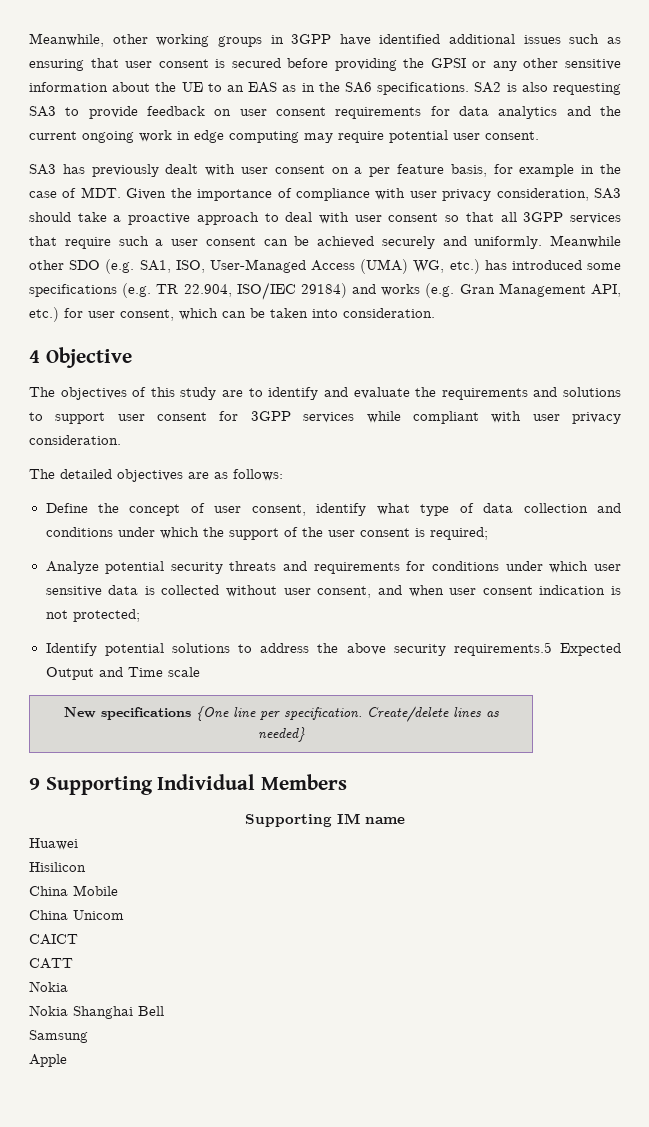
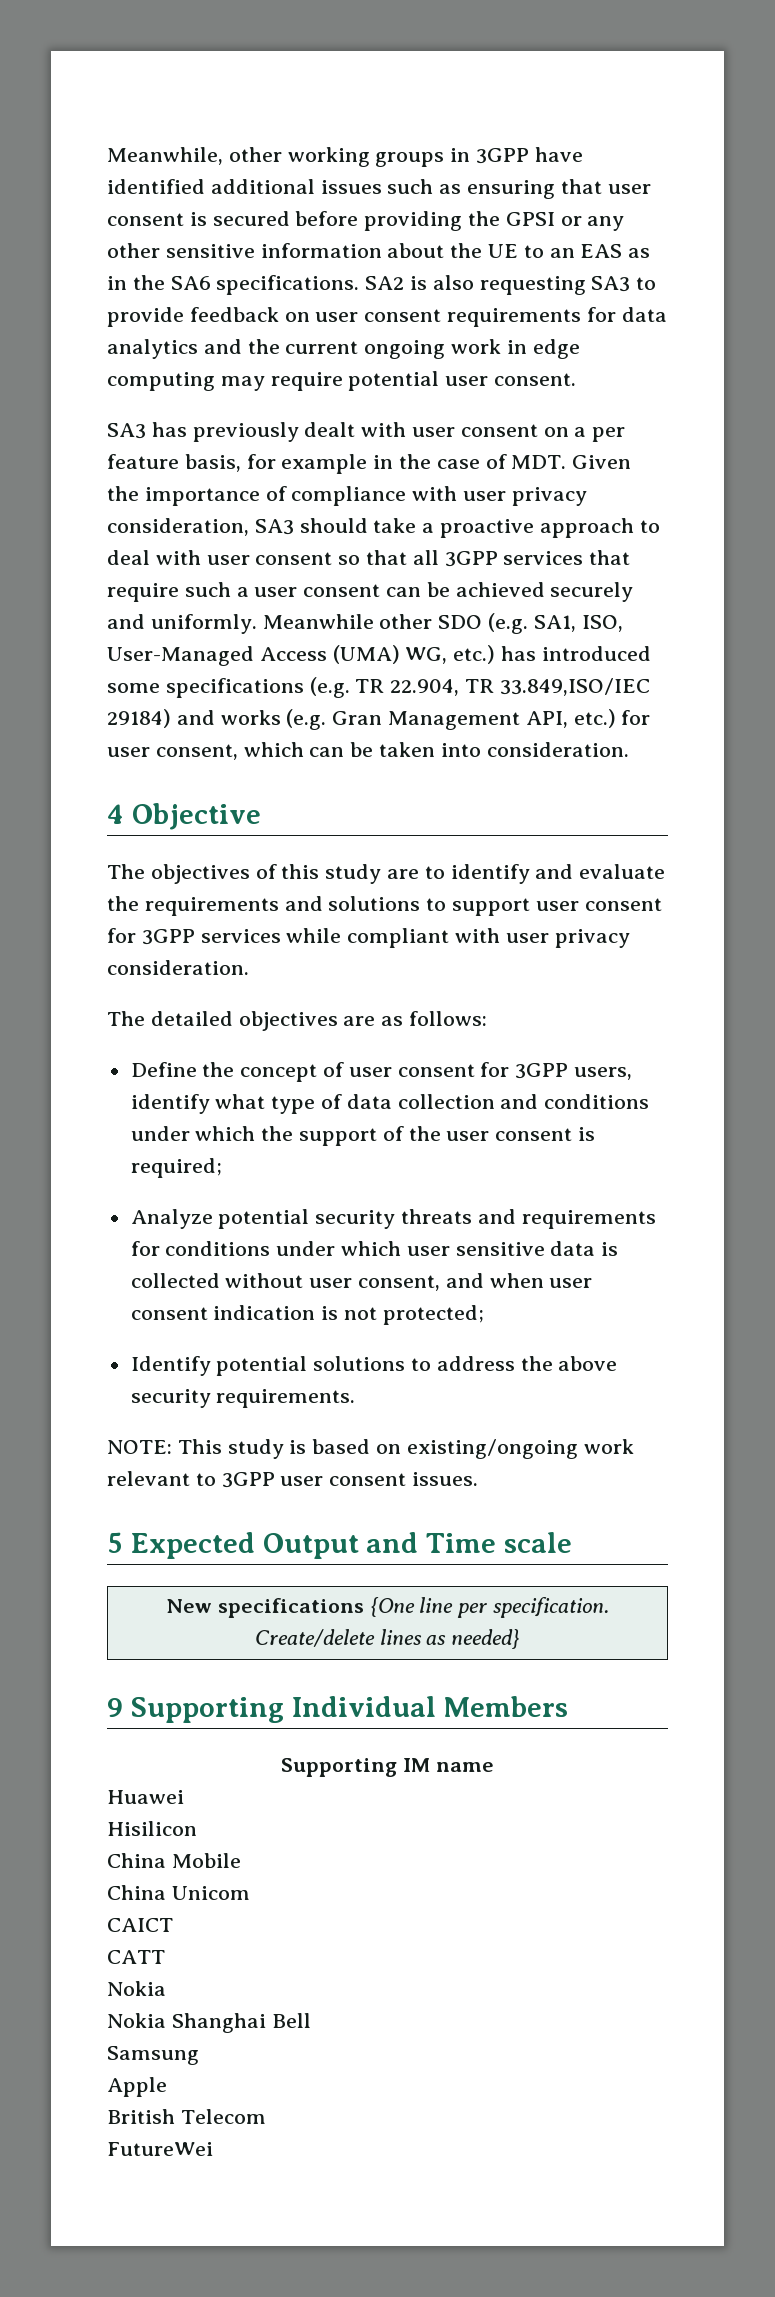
- Meanwhile other SDO (e.g. SA1, ISO, User-Managed Access (UMA) WG, etc.) has introduced some specifications (e.g. TR 22.904, ISO/IEC 29184) and works (e.g. Gran Management API, etc.) for user consent, which can be taken into consideration.
+ Meanwhile other SDO (e.g. SA1, ISO, User-Managed Access (UMA) WG, etc.) has introduced some specifications (e.g. TR 22.904, TR 33.849,ISO/IEC 29184) and works (e.g. Gran Management API, etc.) for user consent, which can be taken into consideration.
- Define the concept of user consent, identify what type of data collection and conditions under which the support of the user consent is required;
+ Define the concept of user consent for 3GPP users, identify what type of data collection and conditions under which the support of the user consent is required;
- Identify potential solutions to address the above security requirements.5 Expected Output and Time scale
+ Identify potential solutions to address the above security requirements.
+ NOTE: This study is based on existing/ongoing work relevant to 3GPP user consent issues.
+ 5 Expected Output and Time scale
+ British Telecom
+ FutureWei

